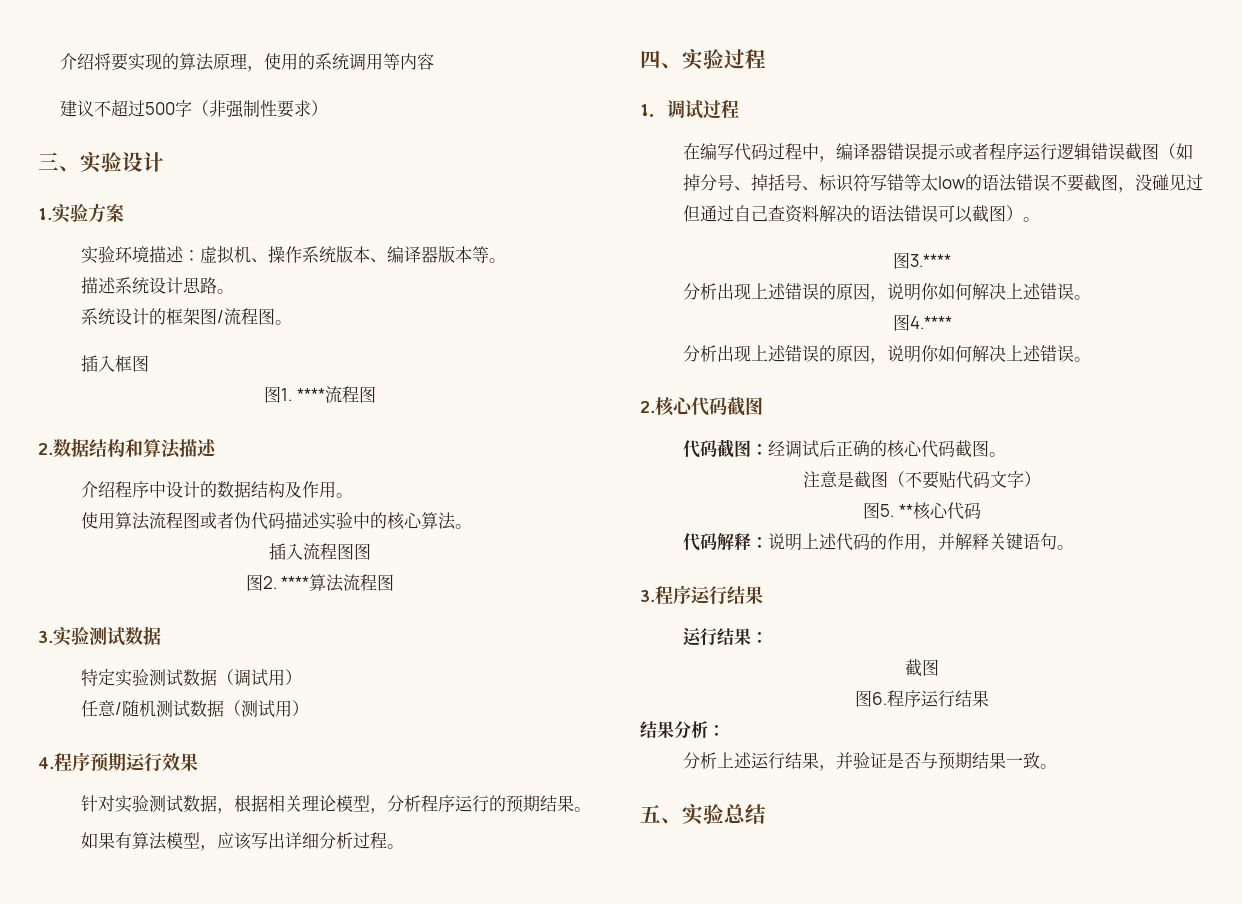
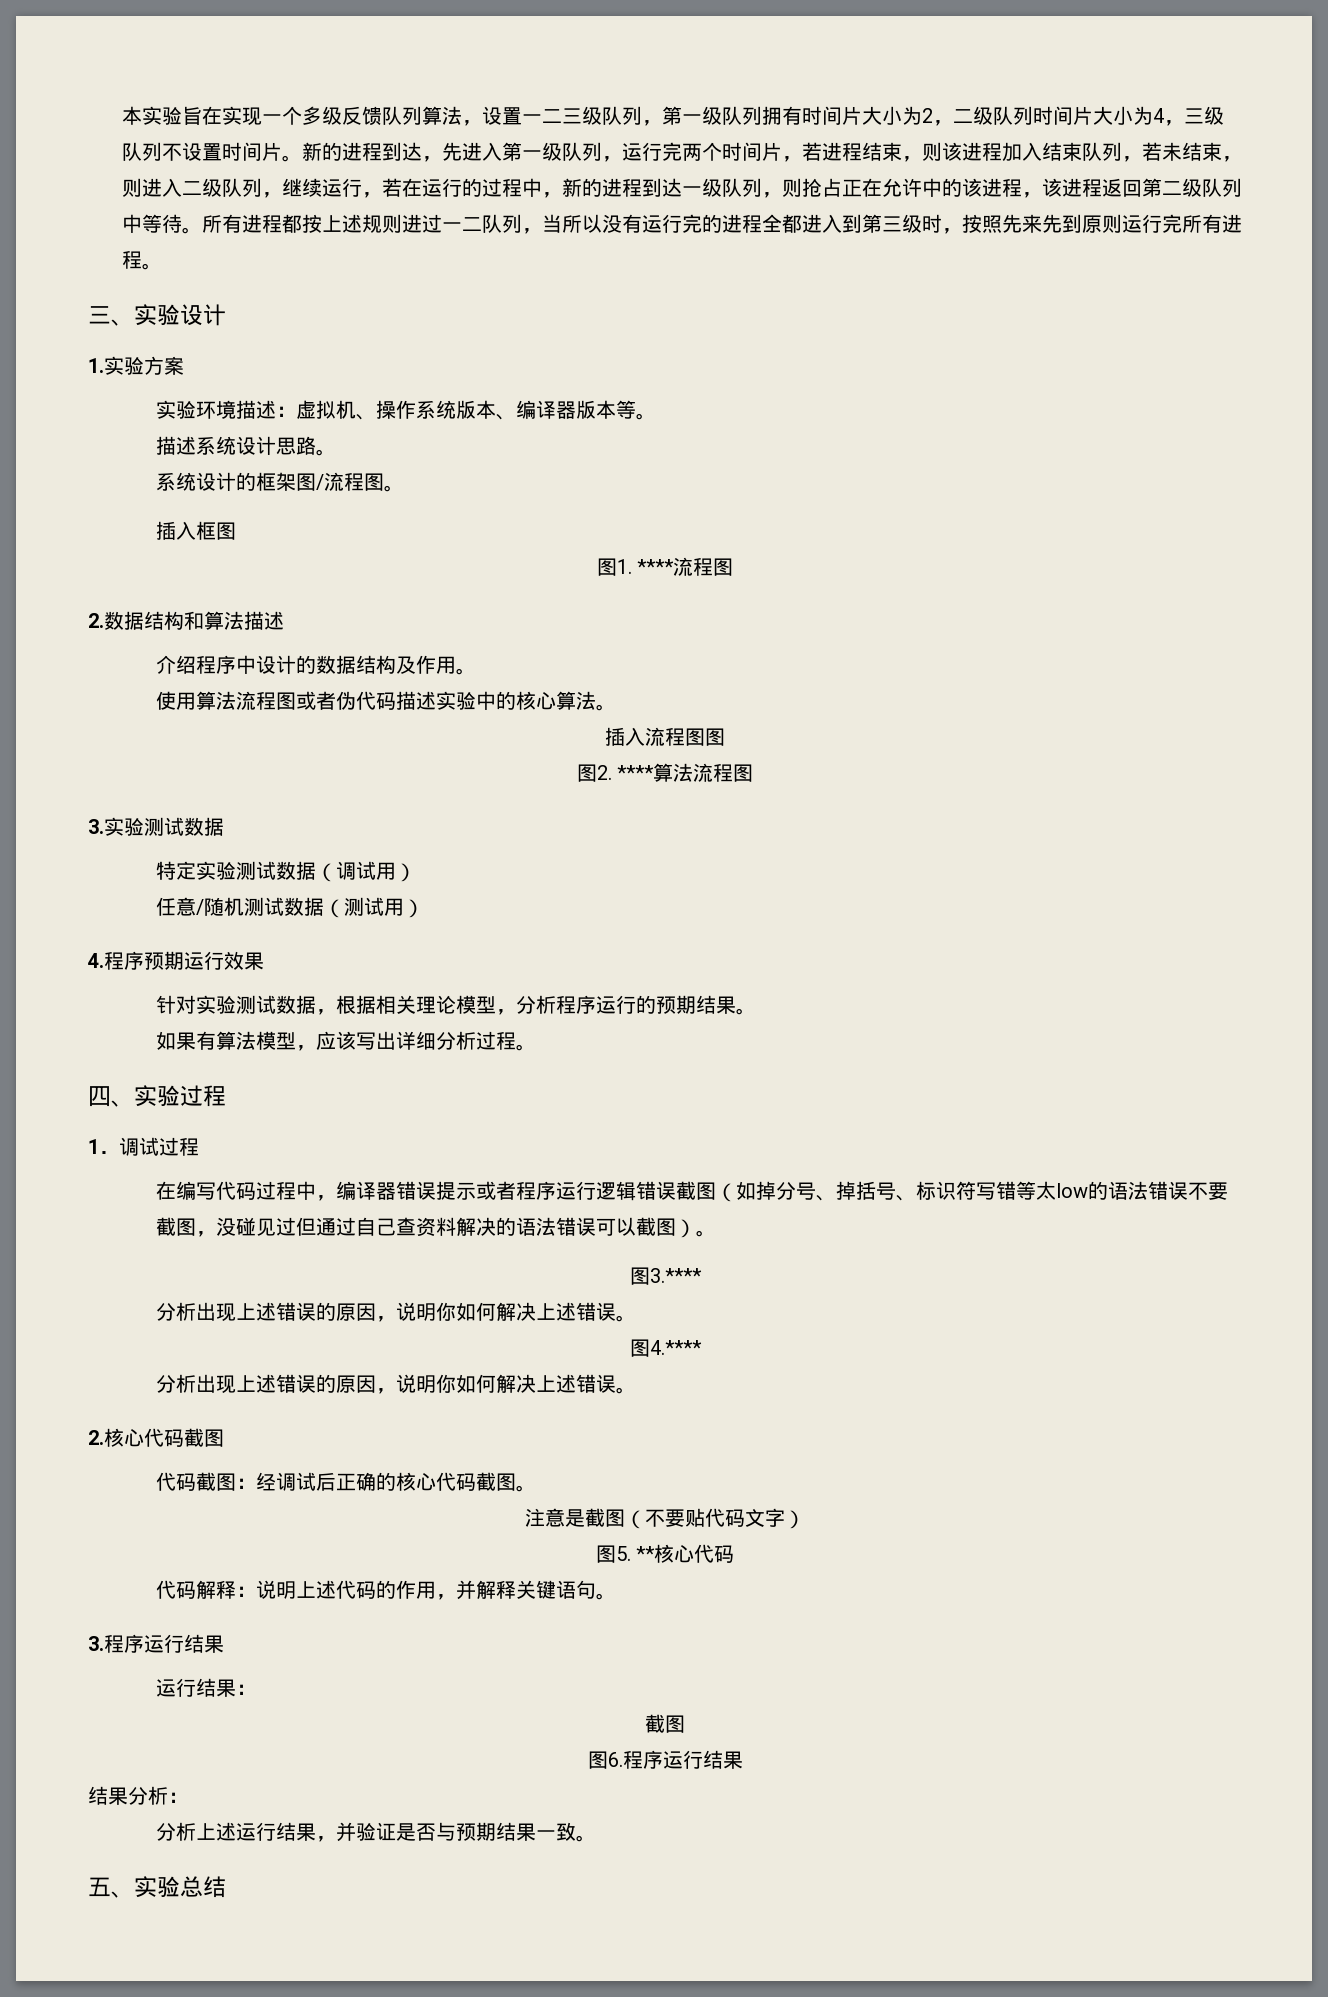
- 介绍将要实现的算法原理，使用的系统调用等内容
- 建议不超过500字（非强制性要求）
+ 本实验旨在实现一个多级反馈队列算法，设置一二三级队列，第一级队列拥有时间片大小为2，二级队列时间片大小为4，三级队列不设置时间片。新的进程到达，先进入第一级队列，运行完两个时间片，若进程结束，则该进程加入结束队列，若未结束，则进入二级队列，继续运行，若在运行的过程中，新的进程到达一级队列，则抢占正在允许中的该进程，该进程返回第二级队列中等待。所有进程都按上述规则进过一二队列，当所以没有运行完的进程全都进入到第三级时，按照先来先到原则运行完所有进程。

